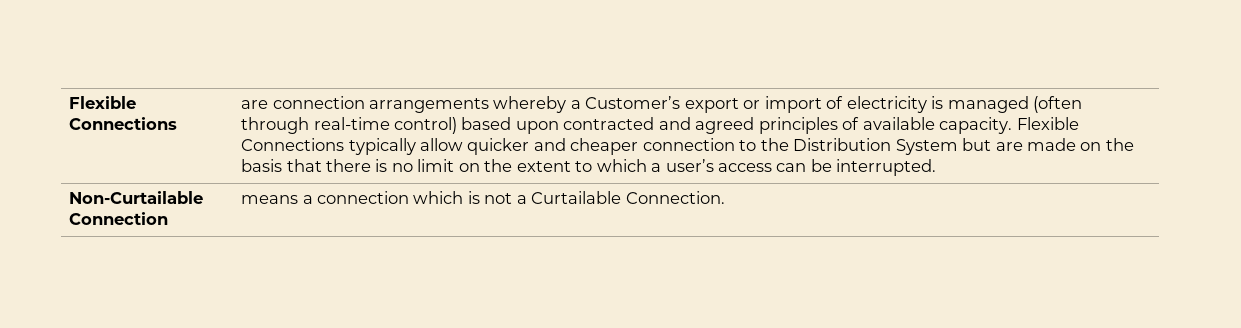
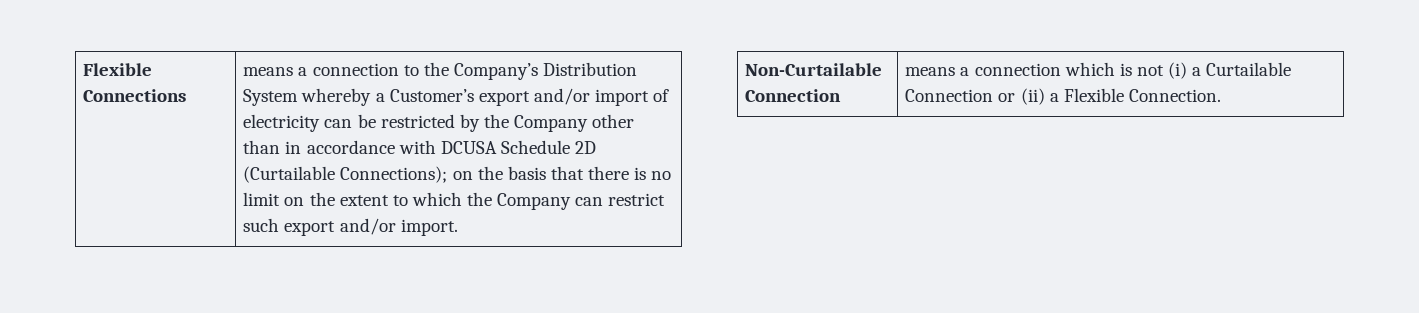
- are connection arrangements whereby a Customer’s export or import of electricity is managed (often through real-time control) based upon contracted and agreed principles of available capacity. Flexible Connections typically allow quicker and cheaper connection to the Distribution System but are made on the basis that there is no limit on the extent to which a user’s access can be interrupted.
+ means a connection to the Company’s Distribution System whereby a Customer’s export and/or import of electricity can be restricted by the Company other than in accordance with DCUSA Schedule 2D (Curtailable Connections); on the basis that there is no limit on the extent to which the Company can restrict such export and/or import.
- Non-Curtailable Connection | means a connection which is not a Curtailable Connection.
+ Non-Curtailable Connection | means a connection which is not (i) a Curtailable Connection or (ii) a Flexible Connection.

